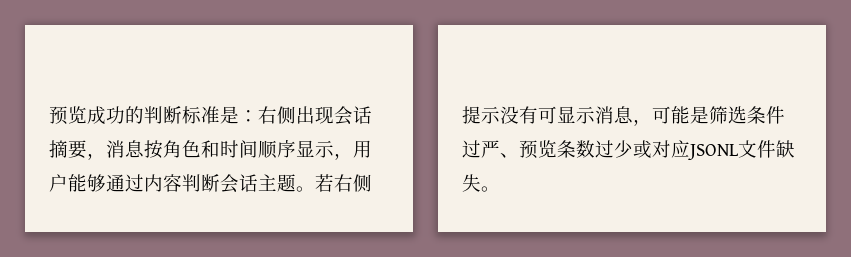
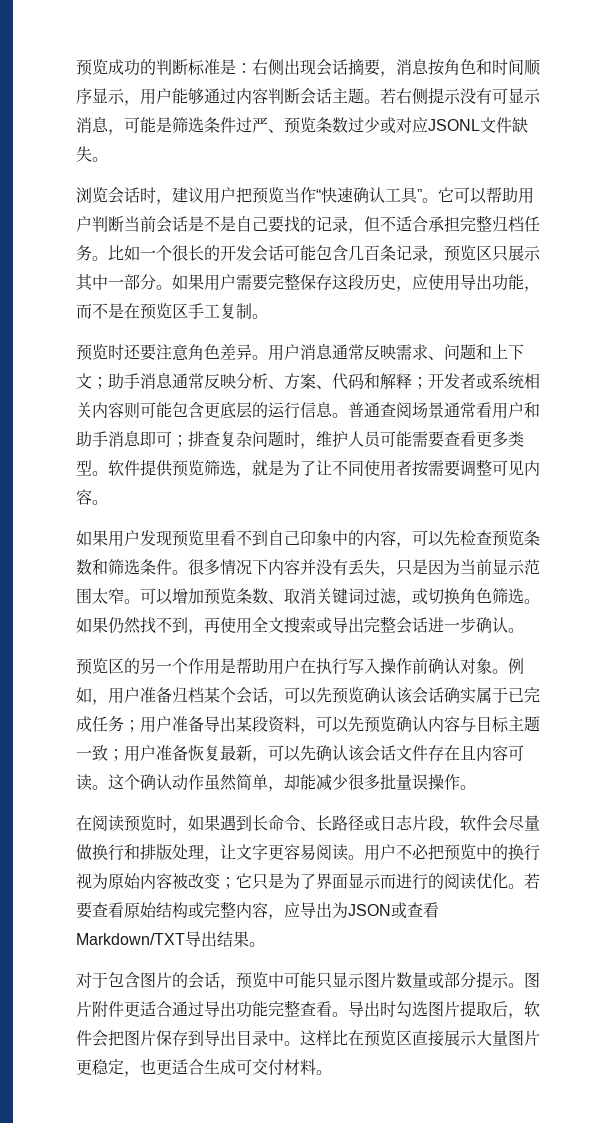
+ 浏览会话时，建议用户把预览当作“快速确认工具”。它可以帮助用户判断当前会话是不是自己要找的记录，但不适合承担完整归档任务。比如一个很长的开发会话可能包含几百条记录，预览区只展示其中一部分。如果用户需要完整保存这段历史，应使用导出功能，而不是在预览区手工复制。
+ 预览时还要注意角色差异。用户消息通常反映需求、问题和上下文；助手消息通常反映分析、方案、代码和解释；开发者或系统相关内容则可能包含更底层的运行信息。普通查阅场景通常看用户和助手消息即可；排查复杂问题时，维护人员可能需要查看更多类型。软件提供预览筛选，就是为了让不同使用者按需要调整可见内容。
+ 如果用户发现预览里看不到自己印象中的内容，可以先检查预览条数和筛选条件。很多情况下内容并没有丢失，只是因为当前显示范围太窄。可以增加预览条数、取消关键词过滤，或切换角色筛选。如果仍然找不到，再使用全文搜索或导出完整会话进一步确认。
+ 预览区的另一个作用是帮助用户在执行写入操作前确认对象。例如，用户准备归档某个会话，可以先预览确认该会话确实属于已完成任务；用户准备导出某段资料，可以先预览确认内容与目标主题一致；用户准备恢复最新，可以先确认该会话文件存在且内容可读。这个确认动作虽然简单，却能减少很多批量误操作。
+ 在阅读预览时，如果遇到长命令、长路径或日志片段，软件会尽量做换行和排版处理，让文字更容易阅读。用户不必把预览中的换行视为原始内容被改变；它只是为了界面显示而进行的阅读优化。若要查看原始结构或完整内容，应导出为JSON或查看Markdown/TXT导出结果。
+ 对于包含图片的会话，预览中可能只显示图片数量或部分提示。图片附件更适合通过导出功能完整查看。导出时勾选图片提取后，软件会把图片保存到导出目录中。这样比在预览区直接展示大量图片更稳定，也更适合生成可交付材料。

